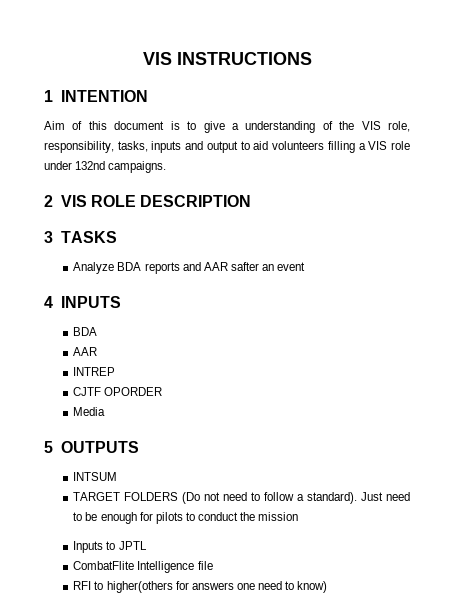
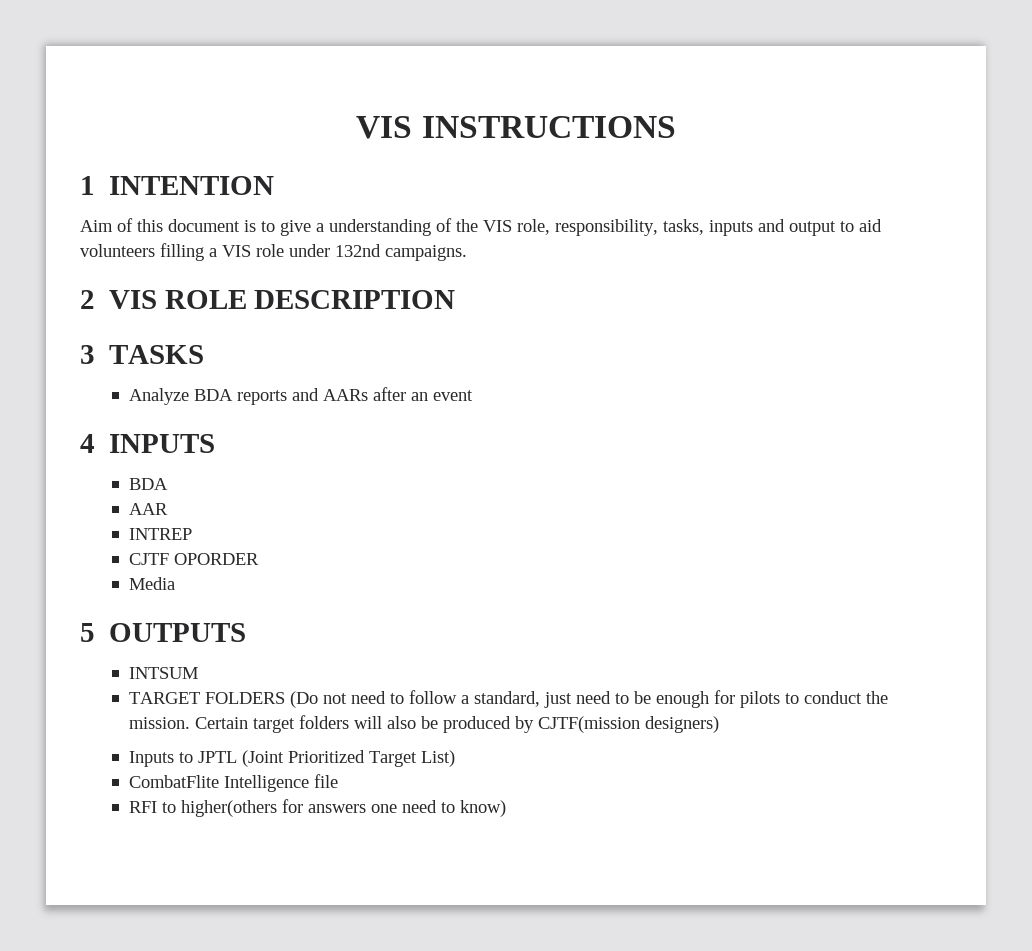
- Analyze BDA reports and AAR safter an event
+ Analyze BDA reports and AARs after an event
- TARGET FOLDERS (Do not need to follow a standard). Just need to be enough for pilots to conduct the mission
+ TARGET FOLDERS (Do not need to follow a standard, just need to be enough for pilots to conduct the mission. Certain target folders will also be produced by CJTF(mission designers)
- Inputs to JPTL
+ Inputs to JPTL (Joint Prioritized Target List)

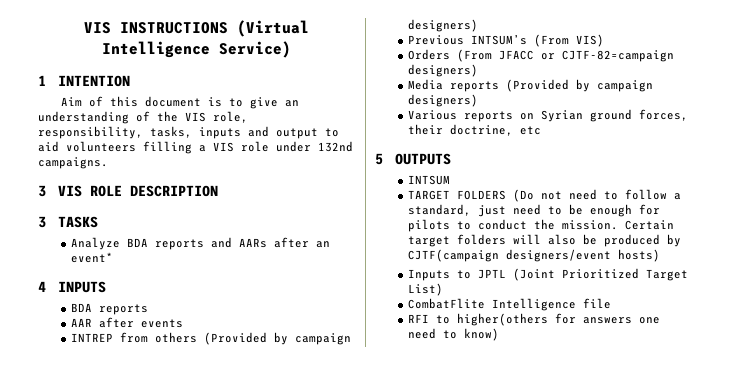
- VIS INSTRUCTIONS
+ VIS INSTRUCTIONS (Virtual Intelligence Service)
- Aim of this document is to give a understanding of the VIS role, responsibility, tasks, inputs and output to aid volunteers filling a VIS role under 132nd campaigns.
+ Aim of this document is to give an understanding of the VIS role, responsibility, tasks, inputs and output to aid volunteers filling a VIS role under 132nd campaigns.
- 2 VIS ROLE DESCRIPTION
+ 3 VIS ROLE DESCRIPTION
- Analyze BDA reports and AARs after an event
+ Analyze BDA reports and AARs after an event*
  4 INPUTS
- BDA
+ BDA reports
- AAR
+ AAR after events
- INTREP
- CJTF OPORDER
- Media
+ INTREP from others (Provided by campaign designers)
+ Previous INTSUM’s (From VIS)
+ Orders (From JFACC or CJTF-82=campaign designers)
+ Media reports (Provided by campaign designers)
+ Various reports on Syrian ground forces, their doctrine, etc
- Certain target folders will also be produced by CJTF(mission designers)
+ Certain target folders will also be produced by CJTF(campaign designers/event hosts)

